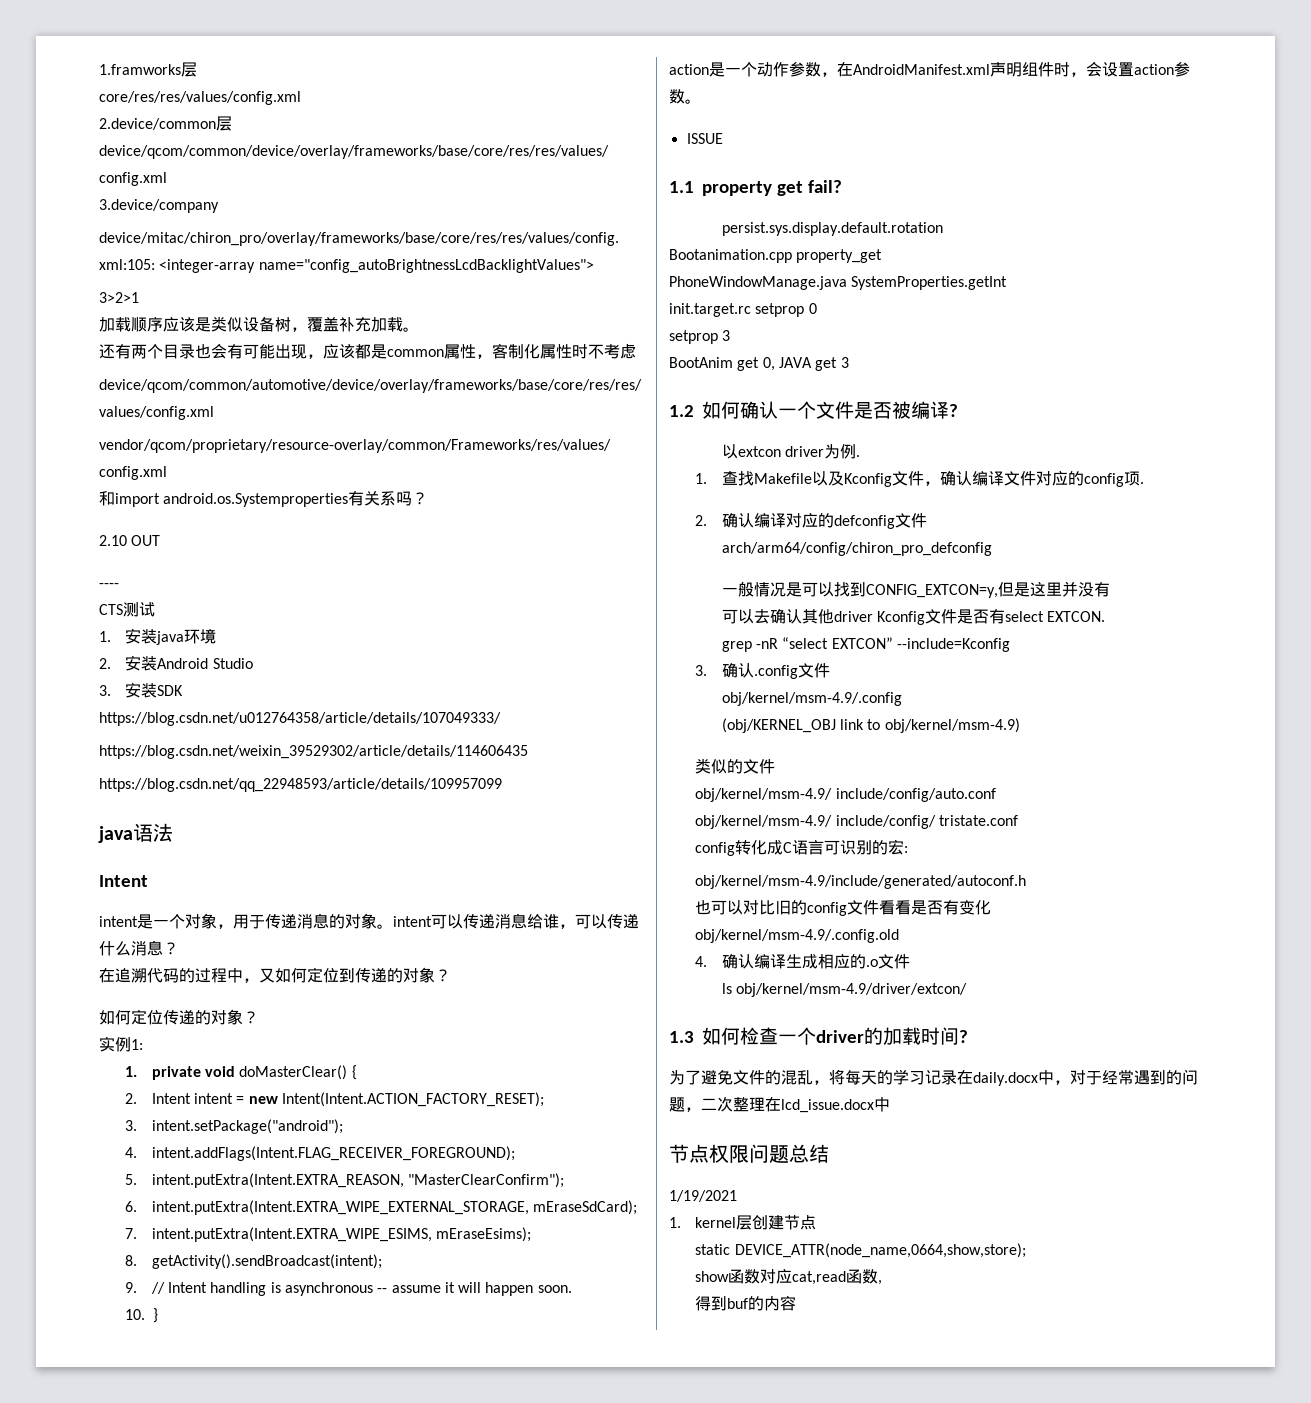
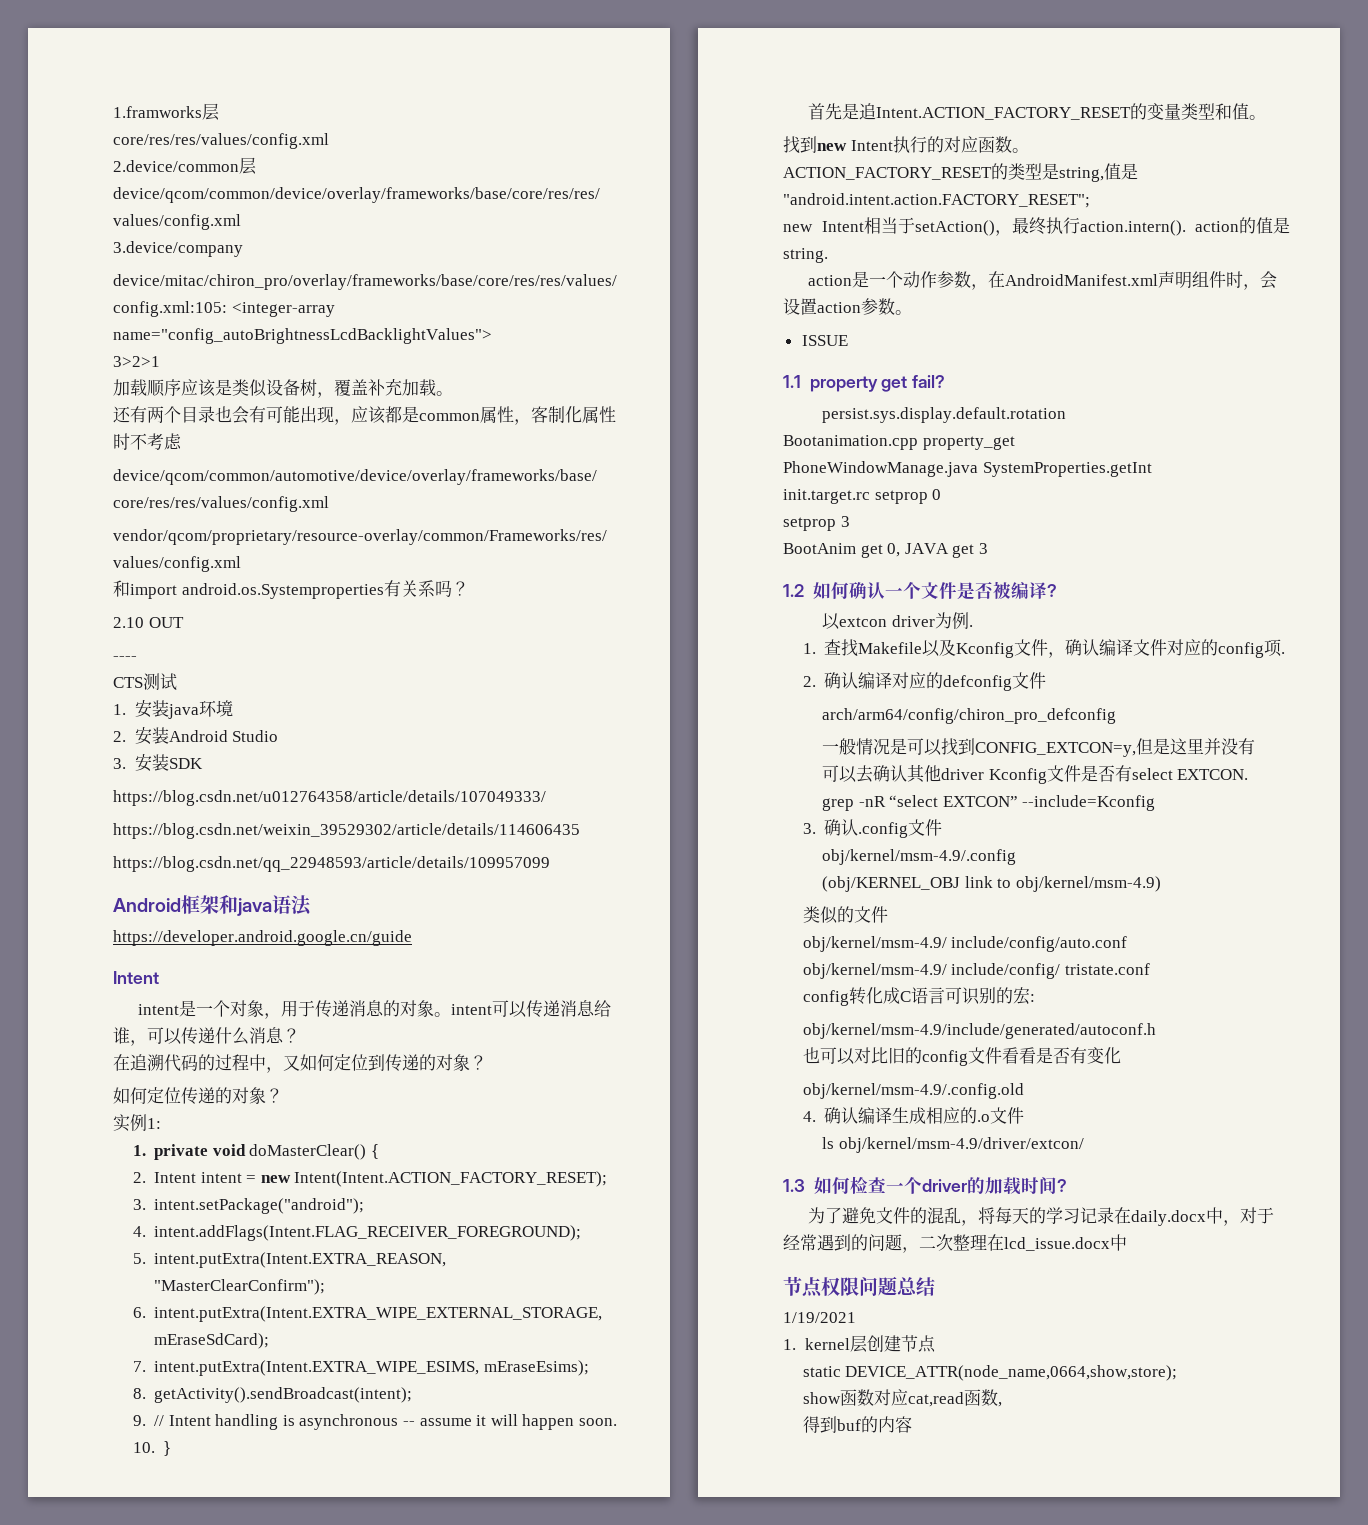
- java语法
+ Android框架和java语法
+ https://developer.android.google.cn/guide
+ 首先是追Intent.ACTION_FACTORY_RESET的变量类型和值。
+ 找到new Intent执行的对应函数。
+ ACTION_FACTORY_RESET的类型是string,值是"android.intent.action.FACTORY_RESET";
+ new Intent相当于setAction()，最终执行action.intern(). action的值是string.

